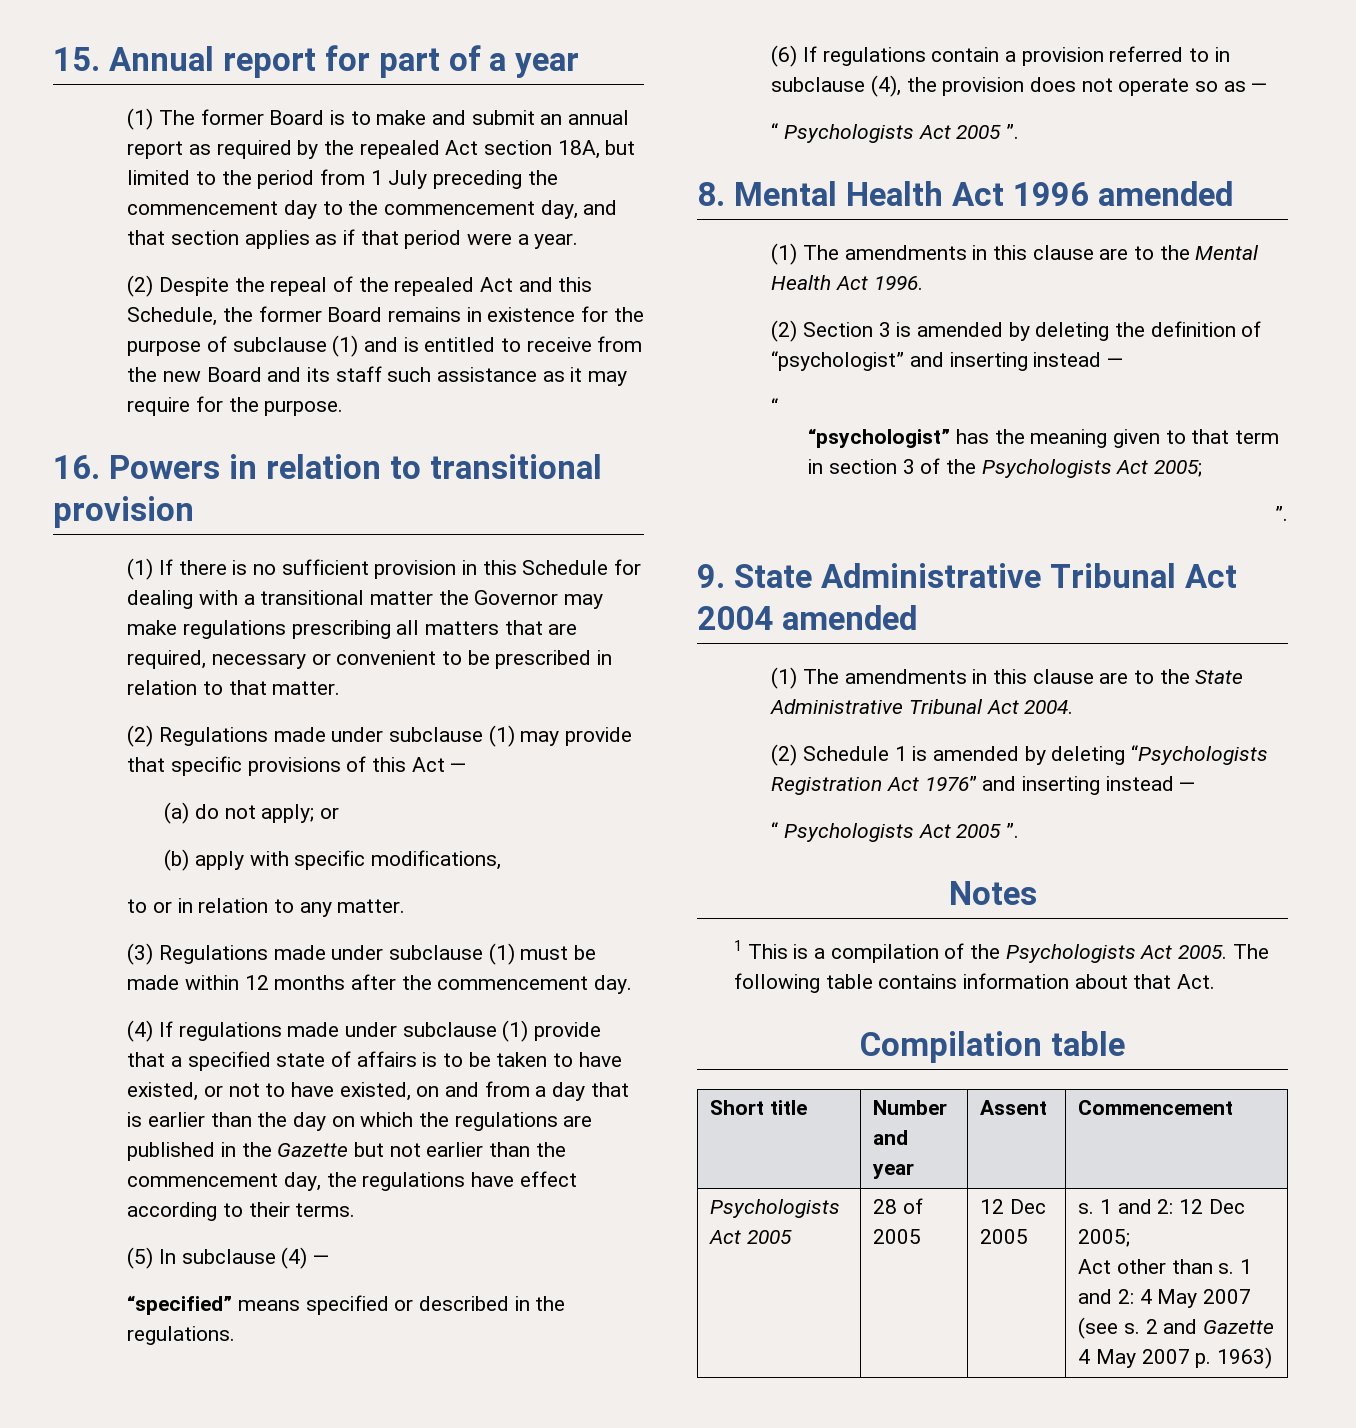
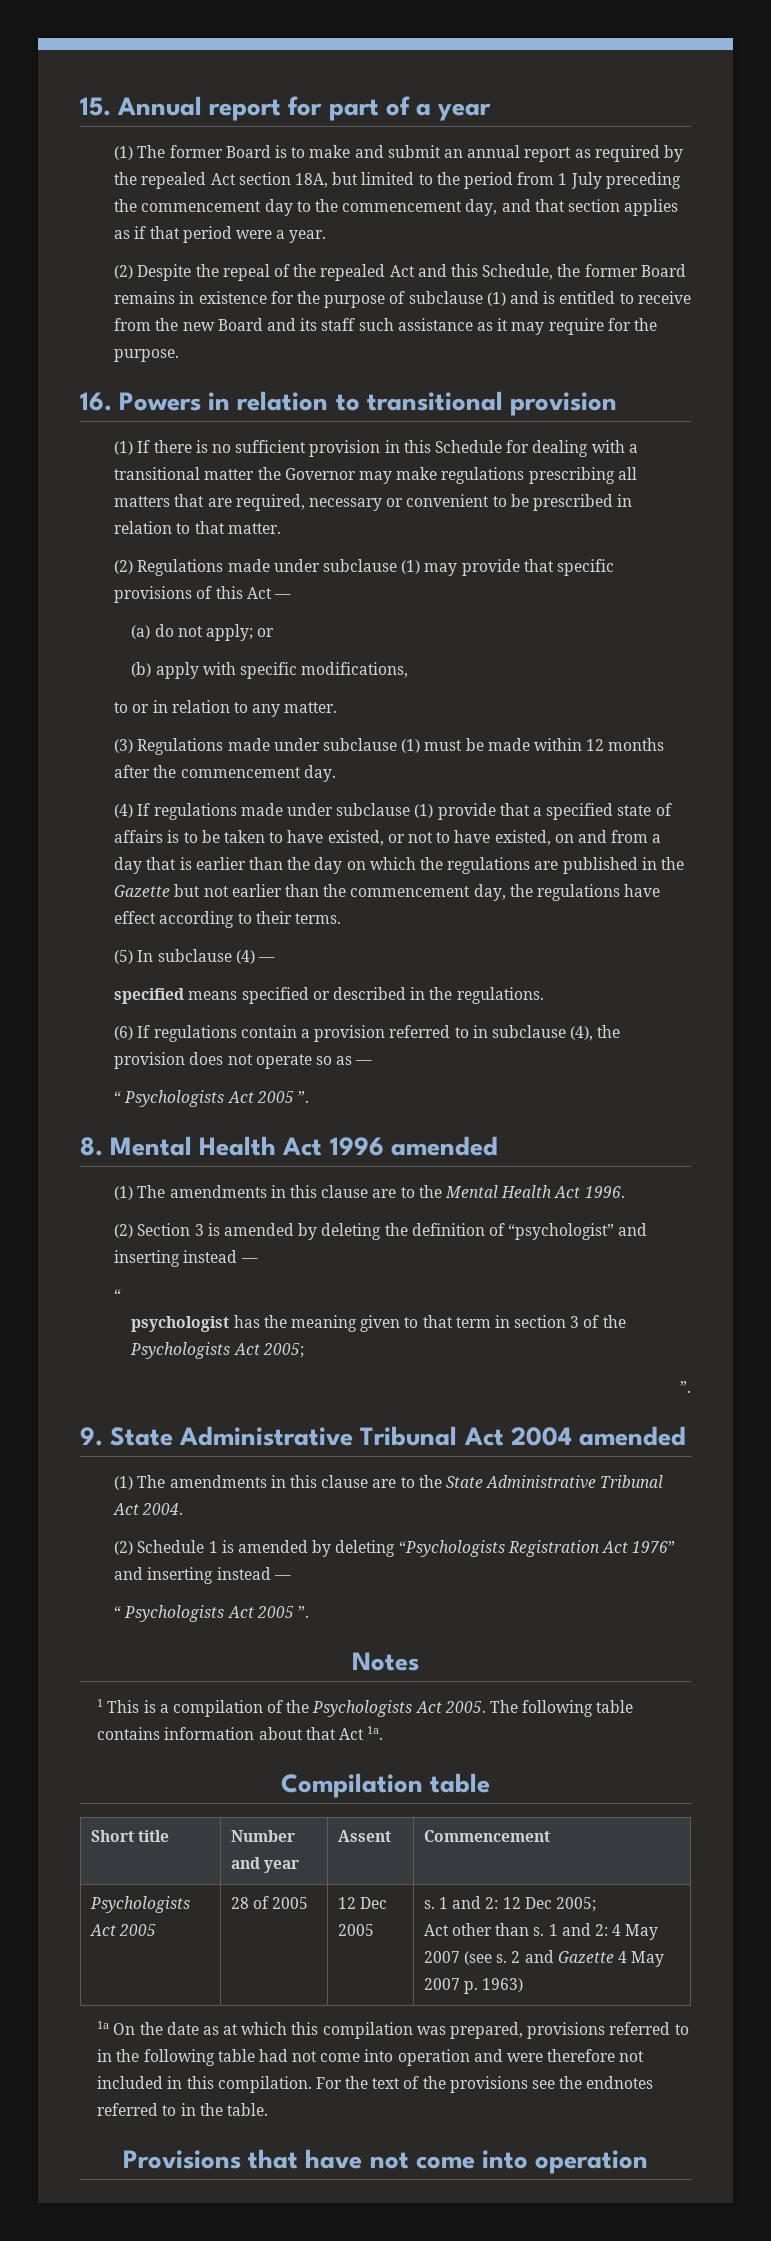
- “specified” means specified or described in the regulations.
+ specified means specified or described in the regulations.
- “psychologist” has the meaning given to that term in section 3 of the Psychologists Act 2005;
+ psychologist has the meaning given to that term in section 3 of the Psychologists Act 2005;
- The following table contains information about that Act.
+ The following table contains information about that Act 1a.
+ 1a On the date as at which this compilation was prepared, provisions referred to in the following table had not come into operation and were therefore not included in this compilation. For the text of the provisions see the endnotes referred to in the table.
+ Provisions that have not come into operation

